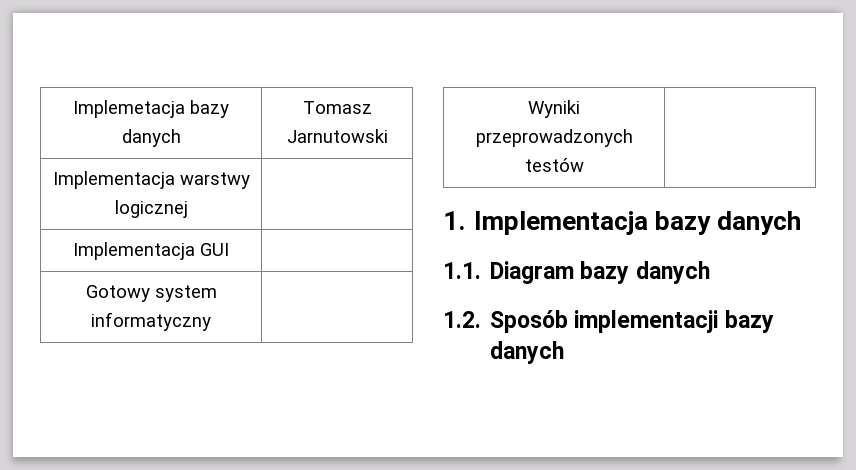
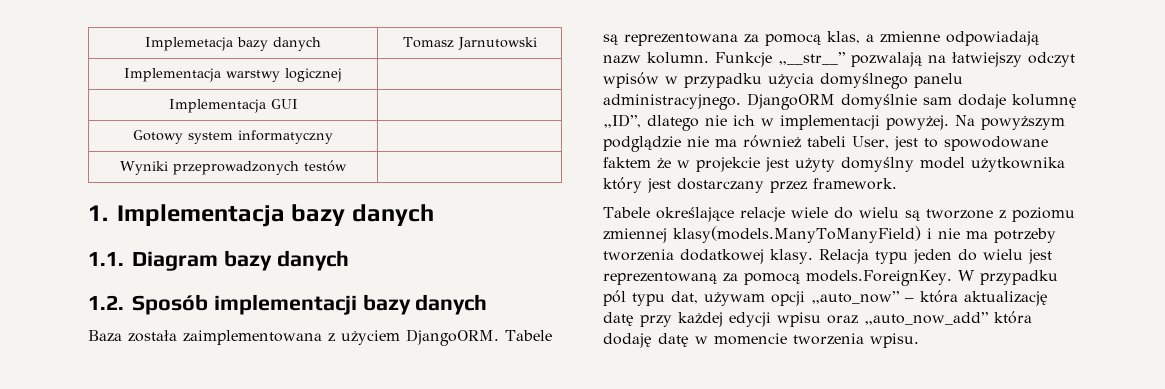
+ Baza została zaimplementowana z użyciem DjangoORM. Tabele są reprezentowana za pomocą klas, a zmienne odpowiadają nazw kolumn. Funkcje „__str__” pozwalają na łatwiejszy odczyt wpisów w przypadku użycia domyślnego panelu administracyjnego. DjangoORM domyślnie sam dodaje kolumnę „ID”, dlatego nie ich w implementacji powyżej. Na powyższym podglądzie nie ma również tabeli User, jest to spowodowane faktem że w projekcie jest użyty domyślny model użytkownika który jest dostarczany przez framework.
+ Tabele określające relacje wiele do wielu są tworzone z poziomu zmiennej klasy(models.ManyToManyField) i nie ma potrzeby tworzenia dodatkowej klasy. Relacja typu jeden do wielu jest reprezentowaną za pomocą models.ForeignKey. W przypadku pól typu dat, używam opcji „auto_now” – która aktualizację datę przy każdej edycji wpisu oraz „auto_now_add” która dodaję datę w momencie tworzenia wpisu.

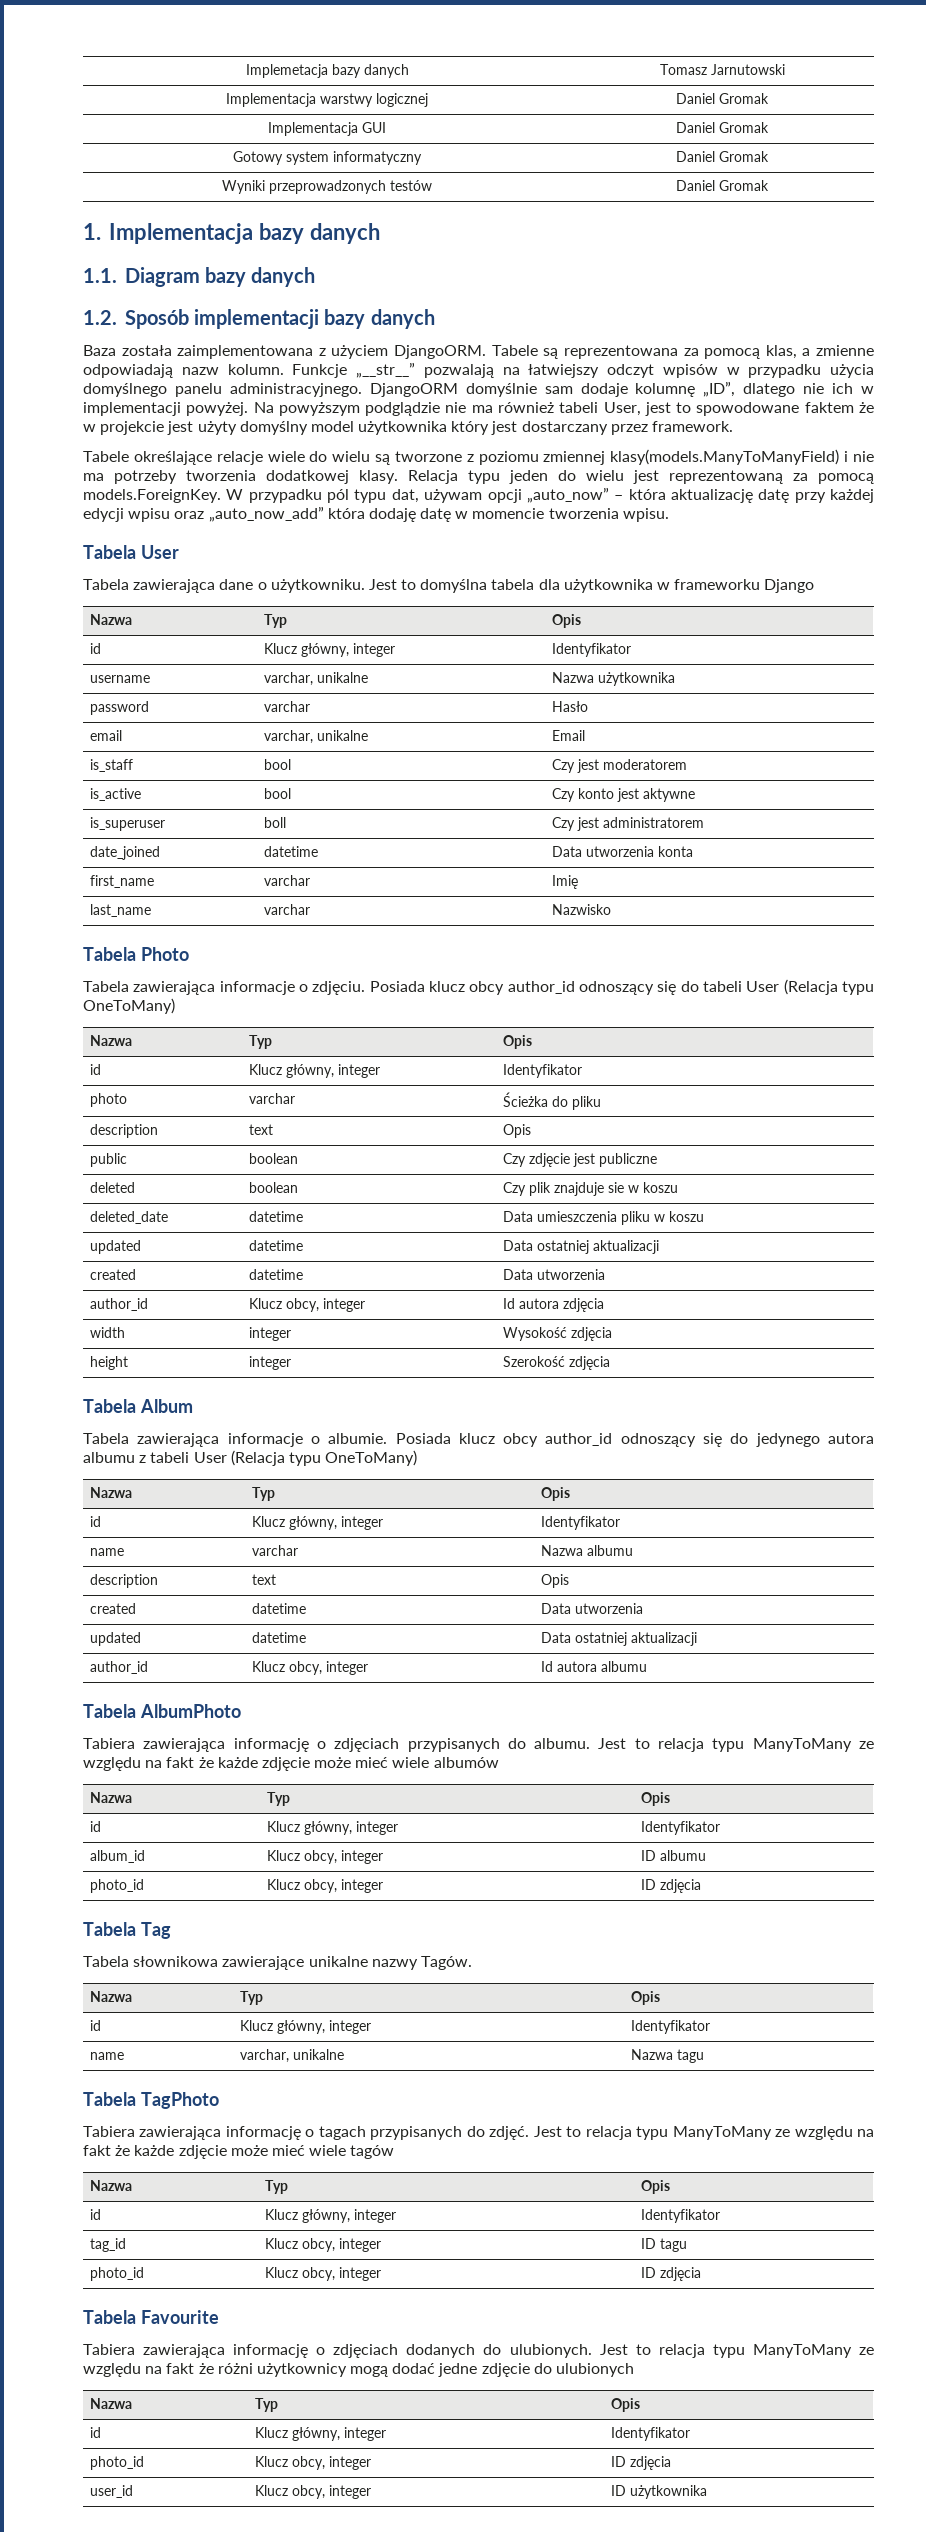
- Implementacja warstwy logicznej |
+ Implementacja warstwy logicznej | Daniel Gromak
- Implementacja GUI |
+ Implementacja GUI | Daniel Gromak
- Gotowy system informatyczny |
+ Gotowy system informatyczny | Daniel Gromak
- Wyniki przeprowadzonych testów |
+ Wyniki przeprowadzonych testów | Daniel Gromak
+ Tabela User
+ Tabela zawierająca dane o użytkowniku. Jest to domyślna tabela dla użytkownika w frameworku Django
+ Nazwa | Typ | Opis
+ id | Klucz główny, integer | Identyfikator
+ username | varchar, unikalne | Nazwa użytkownika
+ password | varchar | Hasło
+ email | varchar, unikalne | Email
+ is_staff | bool | Czy jest moderatorem
+ is_active | bool | Czy konto jest aktywne
+ is_superuser | boll | Czy jest administratorem
+ date_joined | datetime | Data utworzenia konta
+ first_name | varchar | Imię
+ last_name | varchar | Nazwisko
+ Tabela Photo
+ Tabela zawierająca informacje o zdjęciu. Posiada klucz obcy author_id odnoszący się do tabeli User (Relacja typu OneToMany)
+ Nazwa | Typ | Opis
+ id | Klucz główny, integer | Identyfikator
+ photo | varchar | Ścieżka do pliku
+ description | text | Opis
+ public | boolean | Czy zdjęcie jest publiczne
+ deleted | boolean | Czy plik znajduje sie w koszu
+ deleted_date | datetime | Data umieszczenia pliku w koszu
+ updated | datetime | Data ostatniej aktualizacji
+ created | datetime | Data utworzenia
+ author_id | Klucz obcy, integer | Id autora zdjęcia
+ width | integer | Wysokość zdjęcia
+ height | integer | Szerokość zdjęcia
+ Tabela Album
+ Tabela zawierająca informacje o albumie. Posiada klucz obcy author_id odnoszący się do jedynego autora albumu z tabeli User (Relacja typu OneToMany)
+ Nazwa | Typ | Opis
+ id | Klucz główny, integer | Identyfikator
+ name | varchar | Nazwa albumu
+ description | text | Opis
+ created | datetime | Data utworzenia
+ updated | datetime | Data ostatniej aktualizacji
+ author_id | Klucz obcy, integer | Id autora albumu
+ Tabela AlbumPhoto
+ Tabiera zawierająca informację o zdjęciach przypisanych do albumu. Jest to relacja typu ManyToMany ze względu na fakt że każde zdjęcie może mieć wiele albumów
+ Nazwa | Typ | Opis
+ id | Klucz główny, integer | Identyfikator
+ album_id | Klucz obcy, integer | ID albumu
+ photo_id | Klucz obcy, integer | ID zdjęcia
+ Tabela Tag
+ Tabela słownikowa zawierające unikalne nazwy Tagów.
+ Nazwa | Typ | Opis
+ id | Klucz główny, integer | Identyfikator
+ name | varchar, unikalne | Nazwa tagu
+ Tabela TagPhoto
+ Tabiera zawierająca informację o tagach przypisanych do zdjęć. Jest to relacja typu ManyToMany ze względu na fakt że każde zdjęcie może mieć wiele tagów
+ Nazwa | Typ | Opis
+ id | Klucz główny, integer | Identyfikator
+ tag_id | Klucz obcy, integer | ID tagu
+ photo_id | Klucz obcy, integer | ID zdjęcia
+ Tabela Favourite
+ Tabiera zawierająca informację o zdjęciach dodanych do ulubionych. Jest to relacja typu ManyToMany ze względu na fakt że różni użytkownicy mogą dodać jedne zdjęcie do ulubionych
+ Nazwa | Typ | Opis
+ id | Klucz główny, integer | Identyfikator
+ photo_id | Klucz obcy, integer | ID zdjęcia
+ user_id | Klucz obcy, integer | ID użytkownika

